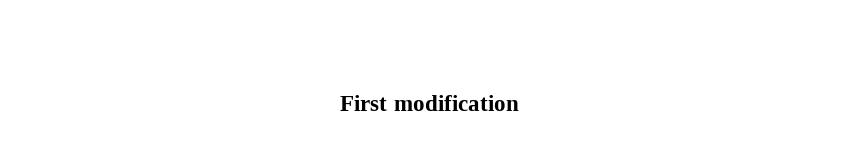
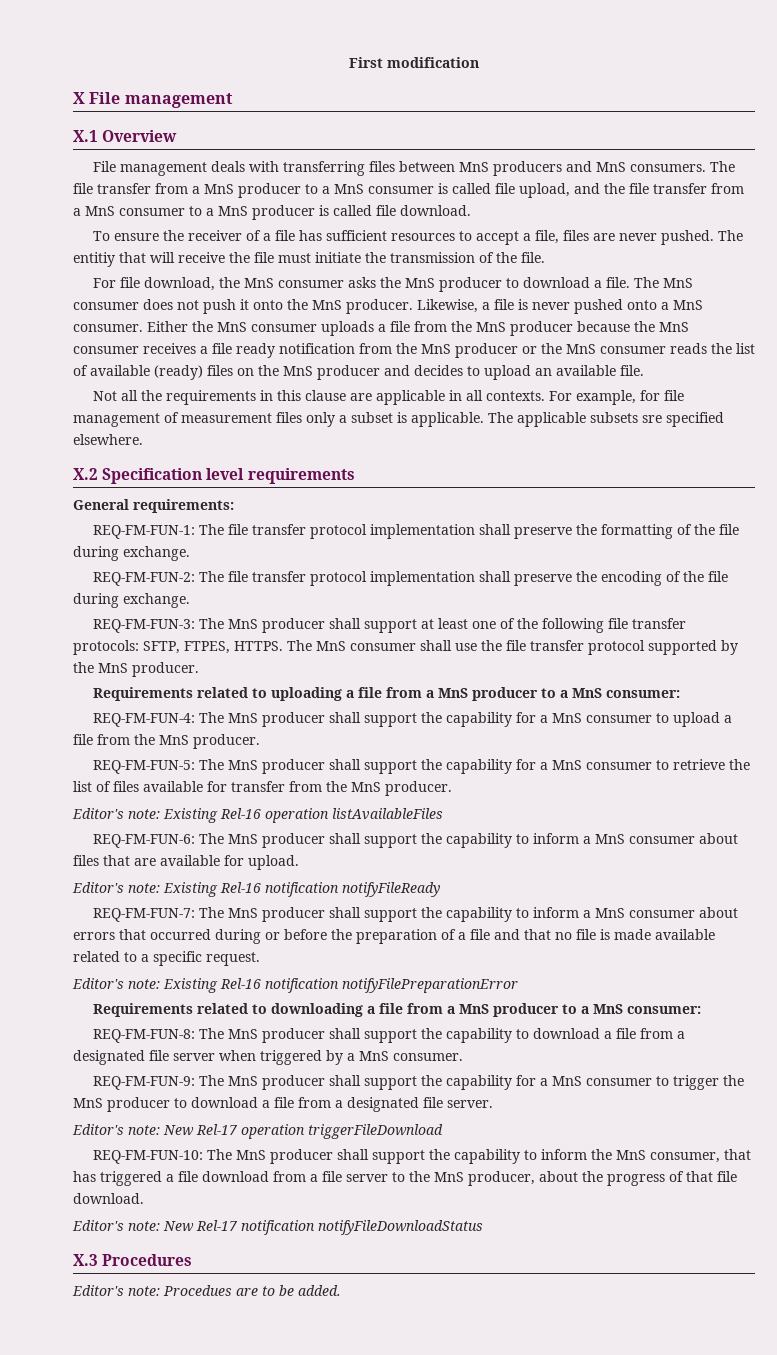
+ X File management
+ X.1 Overview
+ File management deals with transferring files between MnS producers and MnS consumers. The file transfer from a MnS producer to a MnS consumer is called file upload, and the file transfer from a MnS consumer to a MnS producer is called file download.
+ To ensure the receiver of a file has sufficient resources to accept a file, files are never pushed. The entitiy that will receive the file must initiate the transmission of the file.
+ For file download, the MnS consumer asks the MnS producer to download a file. The MnS consumer does not push it onto the MnS producer. Likewise, a file is never pushed onto a MnS consumer. Either the MnS consumer uploads a file from the MnS producer because the MnS consumer receives a file ready notification from the MnS producer or the MnS consumer reads the list of available (ready) files on the MnS producer and decides to upload an available file.
+ Not all the requirements in this clause are applicable in all contexts. For example, for file management of measurement files only a subset is applicable. The applicable subsets sre specified elsewhere.
+ X.2 Specification level requirements
+ General requirements:
+ REQ-FM-FUN-1: The file transfer protocol implementation shall preserve the formatting of the file during exchange.
+ REQ-FM-FUN-2: The file transfer protocol implementation shall preserve the encoding of the file during exchange.
+ REQ-FM-FUN-3: The MnS producer shall support at least one of the following file transfer protocols: SFTP, FTPES, HTTPS. The MnS consumer shall use the file transfer protocol supported by the MnS producer.
+ Requirements related to uploading a file from a MnS producer to a MnS consumer:
+ REQ-FM-FUN-4: The MnS producer shall support the capability for a MnS consumer to upload a file from the MnS producer.
+ REQ-FM-FUN-5: The MnS producer shall support the capability for a MnS consumer to retrieve the list of files available for transfer from the MnS producer.
+ Editor's note: Existing Rel-16 operation listAvailableFiles
+ REQ-FM-FUN-6: The MnS producer shall support the capability to inform a MnS consumer about files that are available for upload.
+ Editor's note: Existing Rel-16 notification notifyFileReady
+ REQ-FM-FUN-7: The MnS producer shall support the capability to inform a MnS consumer about errors that occurred during or before the preparation of a file and that no file is made available related to a specific request.
+ Editor's note: Existing Rel-16 notification notifyFilePreparationError
+ Requirements related to downloading a file from a MnS producer to a MnS consumer:
+ REQ-FM-FUN-8: The MnS producer shall support the capability to download a file from a designated file server when triggered by a MnS consumer.
+ REQ-FM-FUN-9: The MnS producer shall support the capability for a MnS consumer to trigger the MnS producer to download a file from a designated file server.
+ Editor's note: New Rel-17 operation triggerFileDownload
+ REQ-FM-FUN-10: The MnS producer shall support the capability to inform the MnS consumer, that has triggered a file download from a file server to the MnS producer, about the progress of that file download.
+ Editor's note: New Rel-17 notification notifyFileDownloadStatus
+ X.3 Procedures
+ Editor's note: Procedues are to be added.

